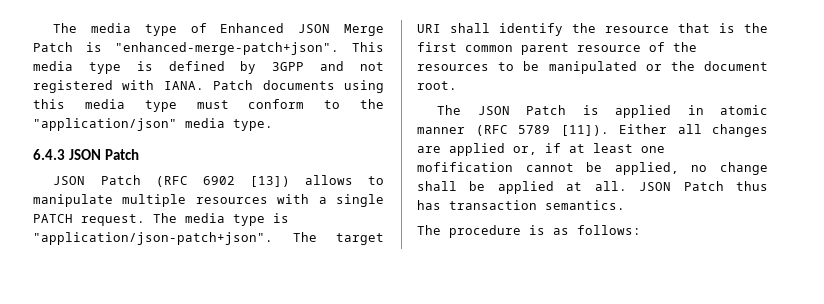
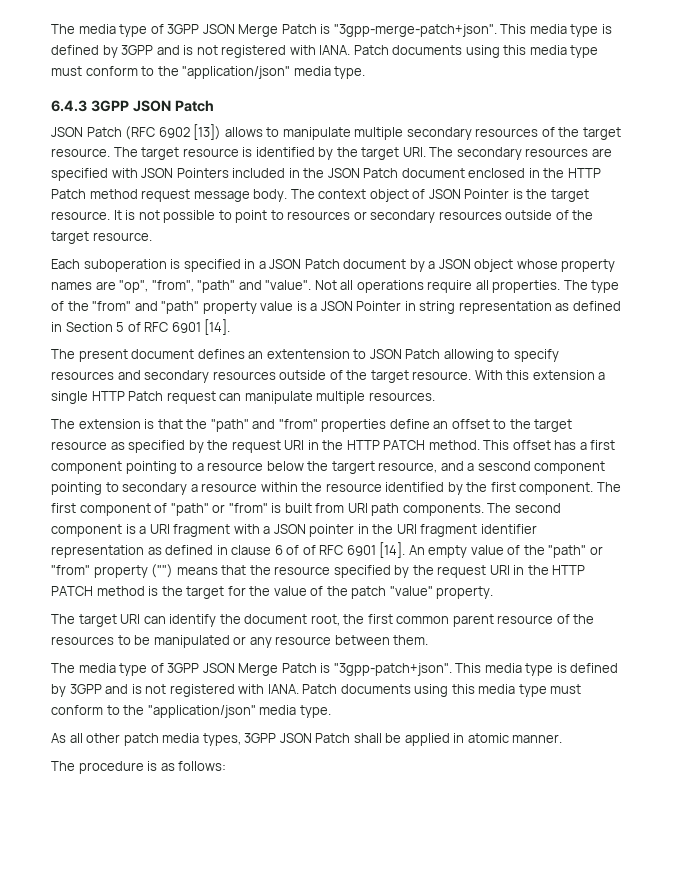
- The media type of Enhanced JSON Merge Patch is "enhanced-merge-patch+json". This media type is defined by 3GPP and not registered with IANA.
+ The media type of 3GPP JSON Merge Patch is "3gpp-merge-patch+json". This media type is defined by 3GPP and is not registered with IANA.
- 6.4.3 JSON Patch
+ 6.4.3 3GPP JSON Patch
- JSON Patch (RFC 6902 [13]) allows to manipulate multiple resources with a single PATCH request. The media type is "application/json-patch+json". The target URI shall identify the resource that is the first common parent resource of the resources to be manipulated or the document root.
- The JSON Patch is applied in atomic manner (RFC 5789 [11]). Either all changes are applied or, if at least one mofification cannot be applied, no change shall be applied at all. JSON Patch thus has transaction semantics.
+ JSON Patch (RFC 6902 [13]) allows to manipulate multiple secondary resources of the target resource. The target resource is identified by the target URI. The secondary resources are specified with JSON Pointers included in the JSON Patch document enclosed in the HTTP Patch method request message body. The context object of JSON Pointer is the target resource. It is not possible to point to resources or secondary resources outside of the target resource.
+ Each suboperation is specified in a JSON Patch document by a JSON object whose property names are "op", "from", "path" and "value". Not all operations require all properties. The type of the "from" and "path" property value is a JSON Pointer in string representation as defined in Section 5 of RFC 6901 [14].
+ The present document defines an extentension to JSON Patch allowing to specify resources and secondary resources outside of the target resource. With this extension a single HTTP Patch request can manipulate multiple resources.
+ The extension is that the "path" and "from" properties define an offset to the target resource as specified by the request URI in the HTTP PATCH method. This offset has a first component pointing to a resource below the targert resource, and a sescond component pointing to secondary a resource within the resource identified by the first component. The first component of "path" or "from" is built from URI path components. The second component is a URI fragment with a JSON pointer in the URI fragment identifier representation as defined in clause 6 of of RFC 6901 [14]. An empty value of the "path" or "from" property ("") means that the resource specified by the request URI in the HTTP PATCH method is the target for the value of the patch "value" property.
+ The target URI can identify the document root, the first common parent resource of the resources to be manipulated or any resource between them.
+ The media type of 3GPP JSON Merge Patch is "3gpp-patch+json". This media type is defined by 3GPP and is not registered with IANA. Patch documents using this media type must conform to the "application/json" media type.
+ As all other patch media types, 3GPP JSON Patch shall be applied in atomic manner.

